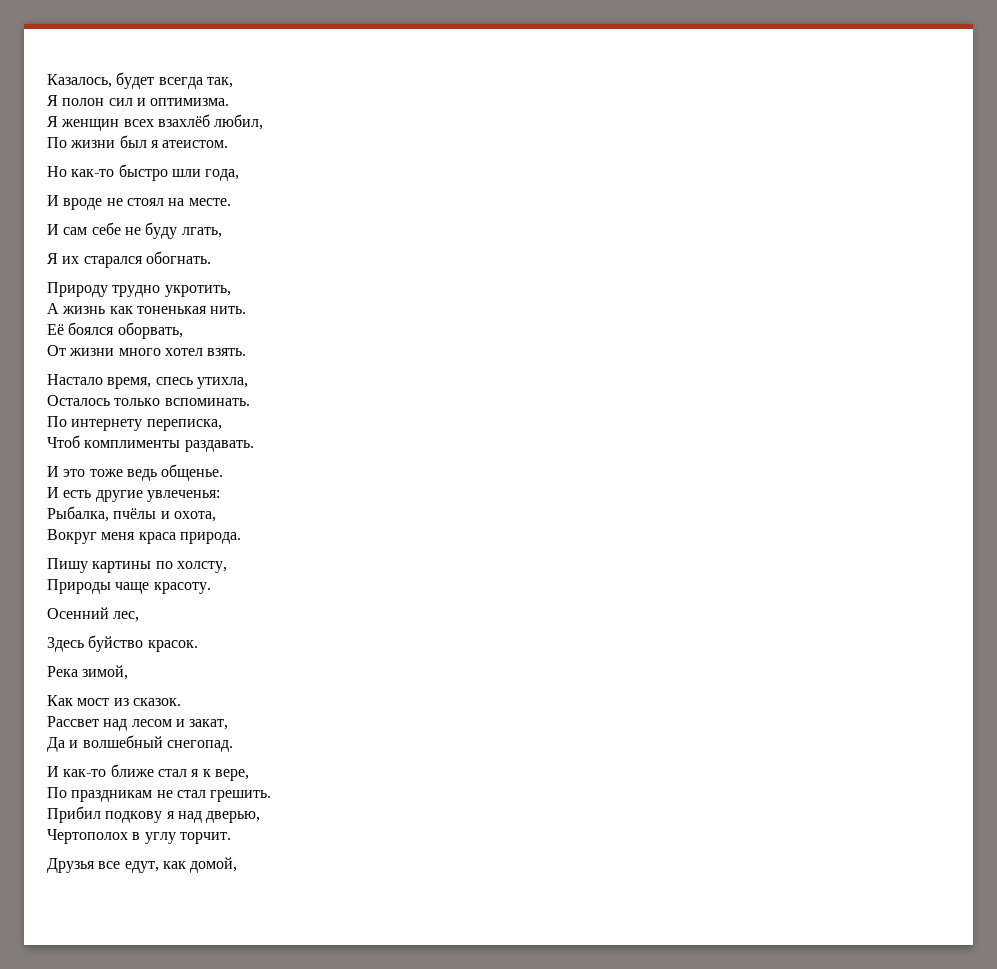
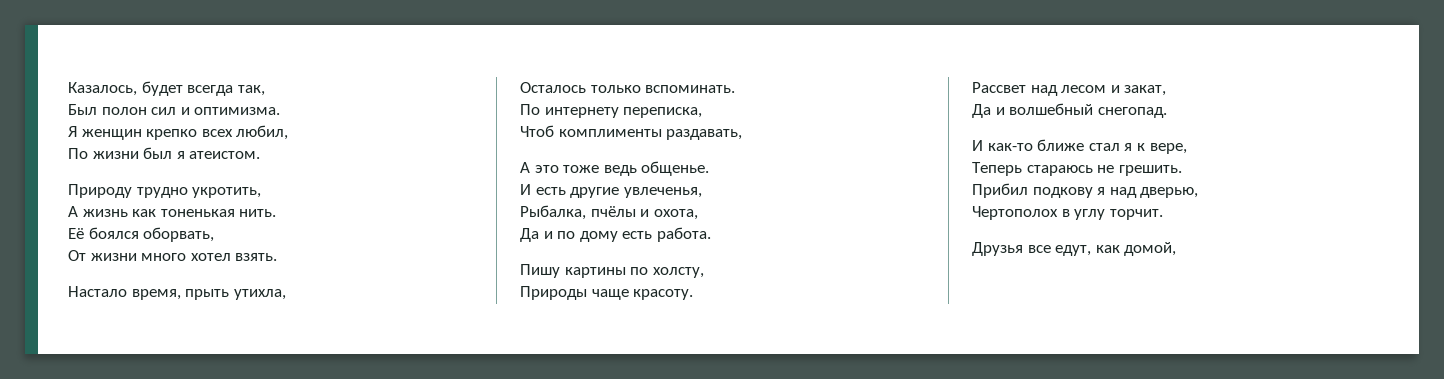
- Я полон сил и оптимизма.
+ Был полон сил и оптимизма.
- Я женщин всех взахлёб любил,
+ Я женщин крепко всех любил,
- Но как-то быстро шли года,
- И вроде не стоял на месте.
- И сам себе не буду лгать,
- Я их старался обогнать.
- Настало время, спесь утихла,
+ Настало время, прыть утихла,
- Чтоб комплименты раздавать.
- И это тоже ведь общенье.
+ Чтоб комплименты раздавать,
+ А это тоже ведь общенье.
- И есть другие увлеченья:
+ И есть другие увлеченья,
- Вокруг меня краса природа.
+ Да и по дому есть работа.
- Осенний лес,
- Здесь буйство красок.
- Река зимой,
- Как мост из сказок.
- По праздникам не стал грешить.
+ Теперь стараюсь не грешить.

